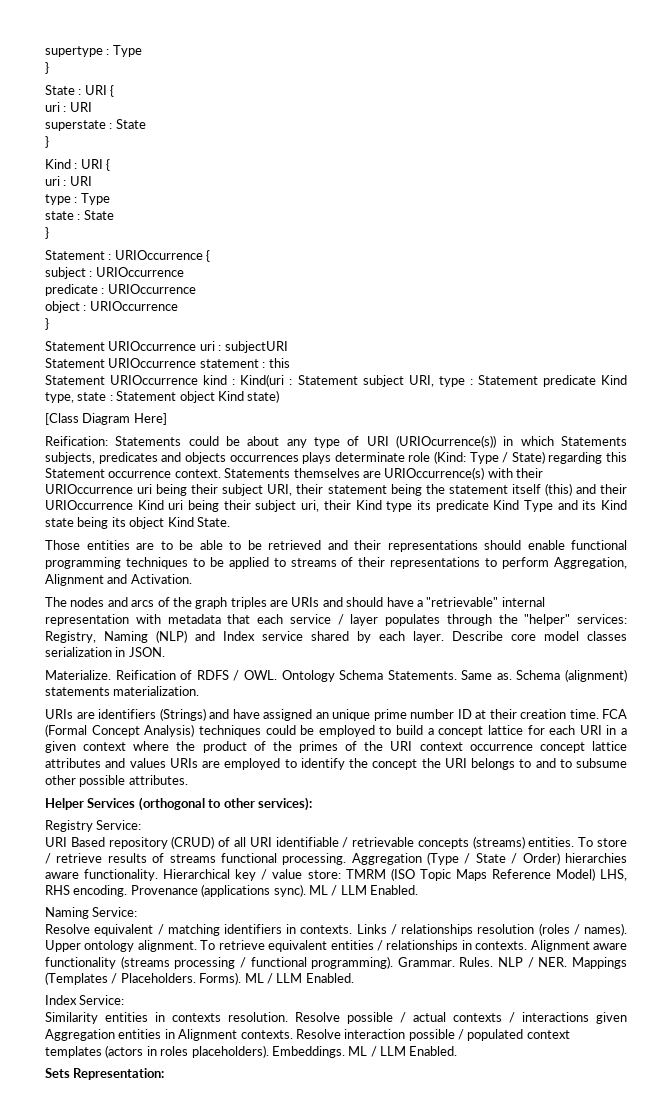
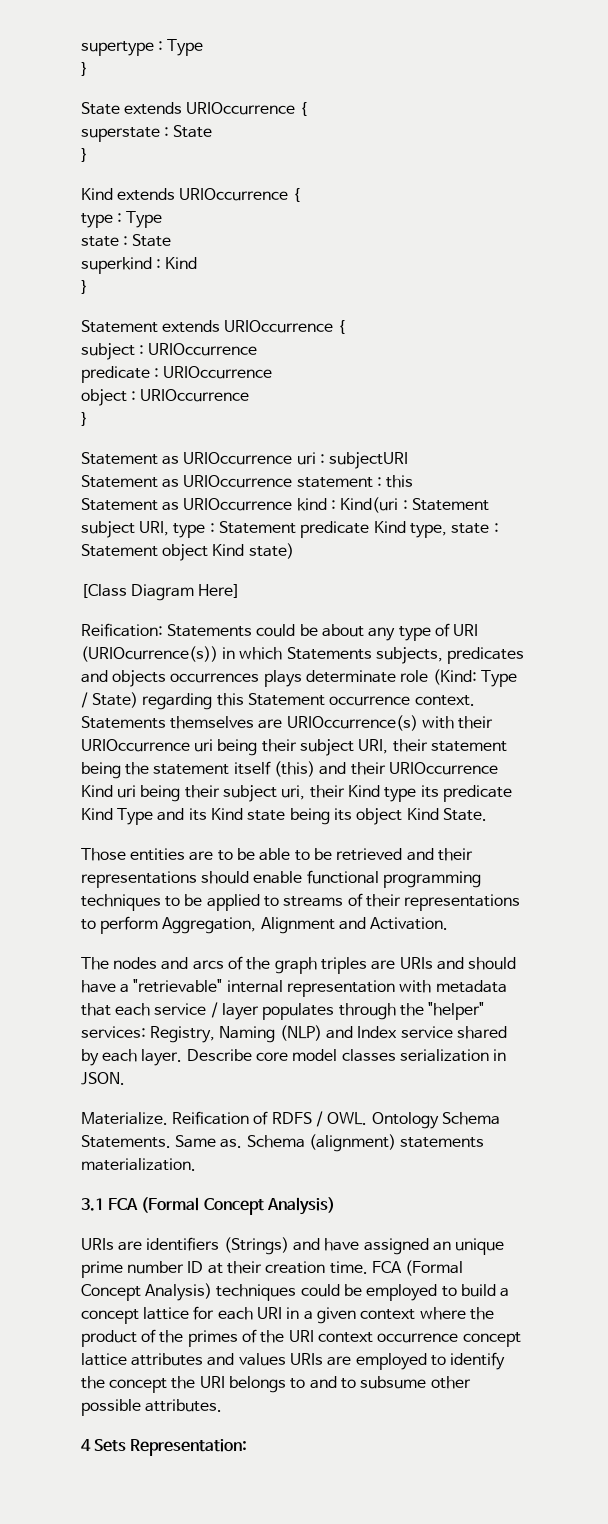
- State : URI {
- uri : URI
+ State extends URIOccurrence {
- Kind : URI {
- uri : URI
+ Kind extends URIOccurrence {
  state : State
+ superkind : Kind
  }
- Statement : URIOccurrence {
+ Statement extends URIOccurrence {
- Statement URIOccurrence uri : subjectURI
+ Statement as URIOccurrence uri : subjectURI
- Statement URIOccurrence statement : this
+ Statement as URIOccurrence statement : this
- Statement URIOccurrence kind : Kind(uri : Statement subject URI, type : Statement predicate Kind type, state : Statement object Kind state)
+ Statement as URIOccurrence kind : Kind(uri : Statement subject URI, type : Statement predicate Kind type, state : Statement object Kind state)
+ 3.1 FCA (Formal Concept Analysis)
- Helper Services (orthogonal to other services):
- Registry Service:
- URI Based repository (CRUD) of all URI identifiable / retrievable concepts (streams) entities. To store / retrieve results of streams functional processing. Aggregation (Type / State / Order) hierarchies aware functionality. Hierarchical key / value store: TMRM (ISO Topic Maps Reference Model) LHS, RHS encoding. Provenance (applications sync). ML / LLM Enabled.
- Naming Service:
- Resolve equivalent / matching identifiers in contexts. Links / relationships resolution (roles / names). Upper ontology alignment. To retrieve equivalent entities / relationships in contexts. Alignment aware functionality (streams processing / functional programming). Grammar. Rules. NLP / NER. Mappings (Templates / Placeholders. Forms). ML / LLM Enabled.
- Index Service:
- Similarity entities in contexts resolution. Resolve possible / actual contexts / interactions given Aggregation entities in Alignment contexts. Resolve interaction possible / populated context templates (actors in roles placeholders). Embeddings. ML / LLM Enabled.
- Sets Representation:
+ 4 Sets Representation:

